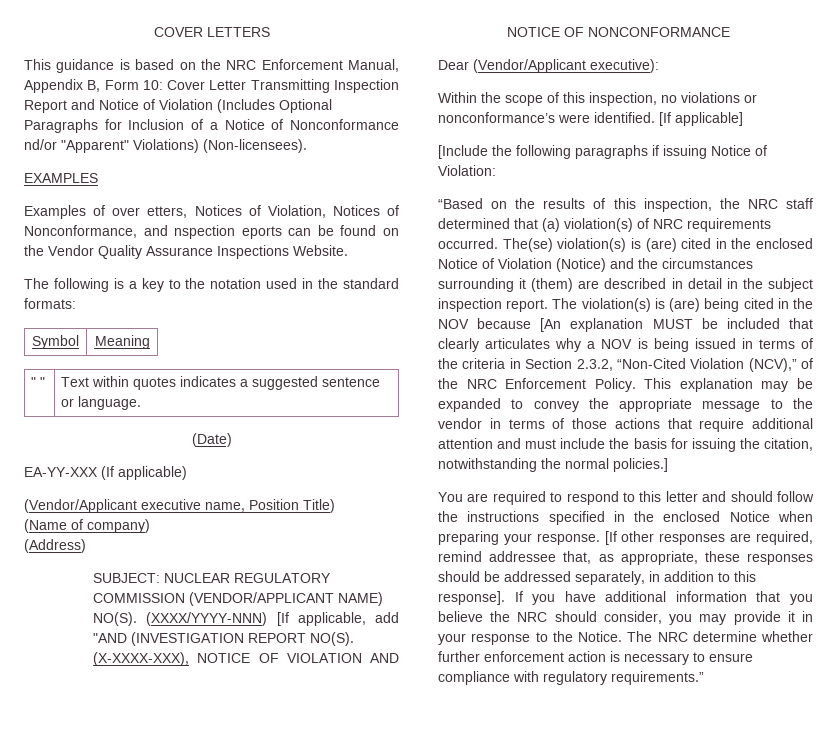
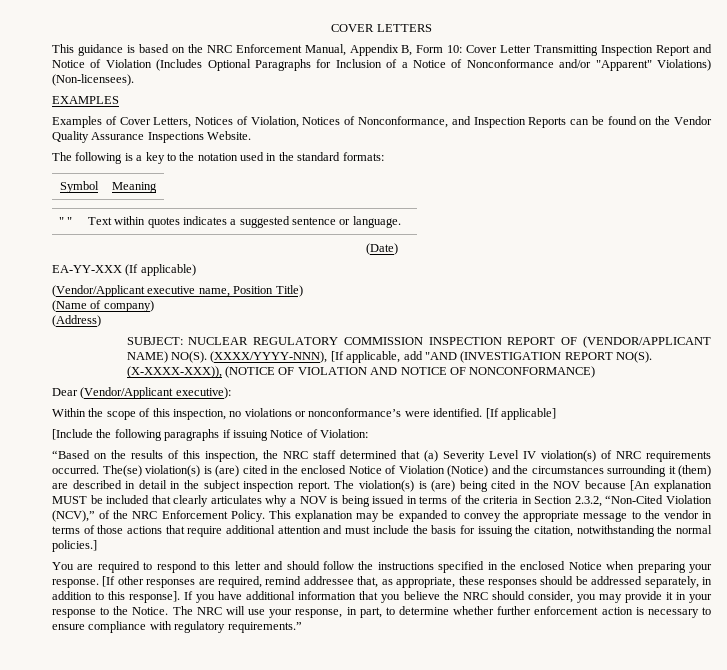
- This guidance is based on the NRC Enforcement Manual, Appendix B, Form 10: Cover Letter Transmitting Inspection Report and Notice of Violation (Includes Optional Paragraphs for Inclusion of a Notice of Nonconformance nd/or "Apparent" Violations) (Non-licensees).
+ This guidance is based on the NRC Enforcement Manual, Appendix B, Form 10: Cover Letter Transmitting Inspection Report and Notice of Violation (Includes Optional Paragraphs for Inclusion of a Notice of Nonconformance and/or "Apparent" Violations) (Non-licensees).
- Examples of over etters, Notices of Violation, Notices of Nonconformance, and nspection eports can be found on the Vendor Quality Assurance Inspections Website.
+ Examples of Cover Letters, Notices of Violation, Notices of Nonconformance, and Inspection Reports can be found on the Vendor Quality Assurance Inspections Website.
- SUBJECT: NUCLEAR REGULATORY COMMISSION (VENDOR/APPLICANT NAME) NO(S).
+ SUBJECT: NUCLEAR REGULATORY COMMISSION INSPECTION REPORT OF (VENDOR/APPLICANT NAME) NO(S).
- (XXXX/YYYY-NNN) [If applicable, add "AND (INVESTIGATION REPORT NO(S).
+ (XXXX/YYYY-NNN), [If applicable, add "AND (INVESTIGATION REPORT NO(S).
- (X-XXXX-XXX), NOTICE OF VIOLATION AND NOTICE OF NONCONFORMANCE
+ (X-XXXX-XXX)), (NOTICE OF VIOLATION AND NOTICE OF NONCONFORMANCE)
- “Based on the results of this inspection, the NRC staff determined that (a) violation(s) of NRC requirements occurred.
+ “Based on the results of this inspection, the NRC staff determined that (a) Severity Level IV violation(s) of NRC requirements occurred.
- The NRC determine whether further enforcement action is necessary to ensure compliance with regulatory requirements.”
+ The NRC will use your response, in part, to determine whether further enforcement action is necessary to ensure compliance with regulatory requirements.”

